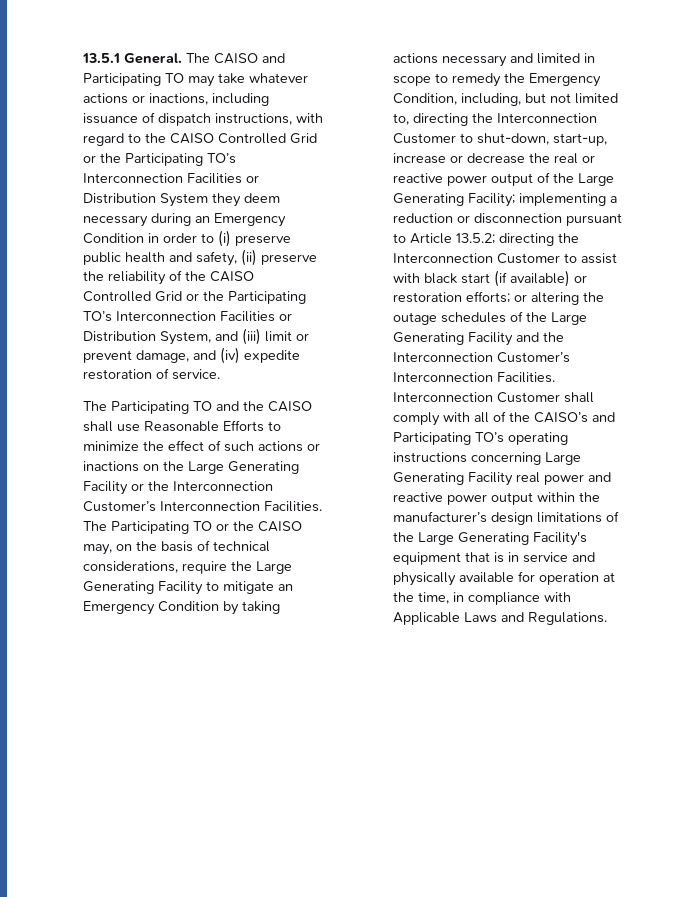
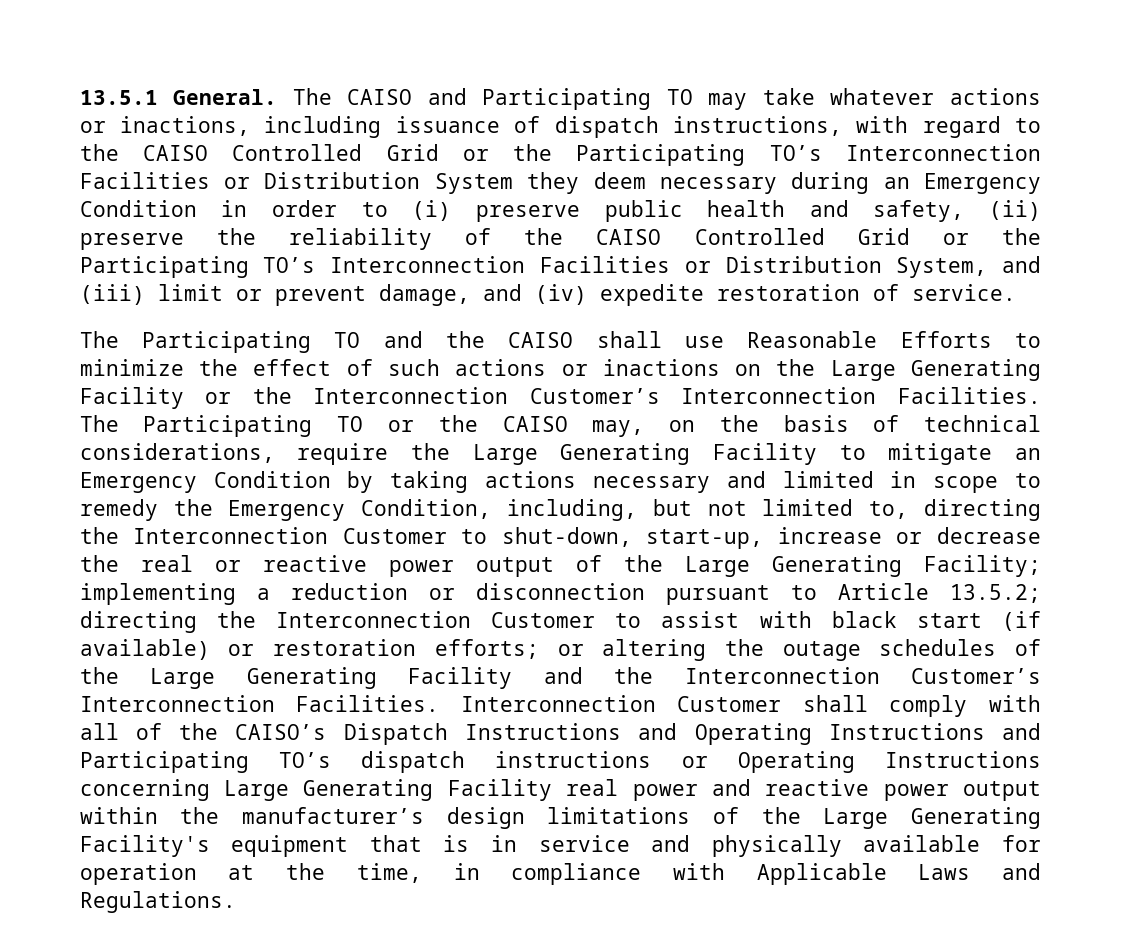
- Interconnection Customer shall comply with all of the CAISO’s and Participating TO’s operating instructions concerning Large Generating Facility real power and reactive power output within the manufacturer’s design limitations of the Large Generating Facility's equipment that is in service and physically available for operation at the time, in compliance with Applicable Laws and Regulations.
+ Interconnection Customer shall comply with all of the CAISO’s Dispatch Instructions and Operating Instructions and Participating TO’s dispatch instructions or Operating Instructions concerning Large Generating Facility real power and reactive power output within the manufacturer’s design limitations of the Large Generating Facility's equipment that is in service and physically available for operation at the time, in compliance with Applicable Laws and Regulations.

